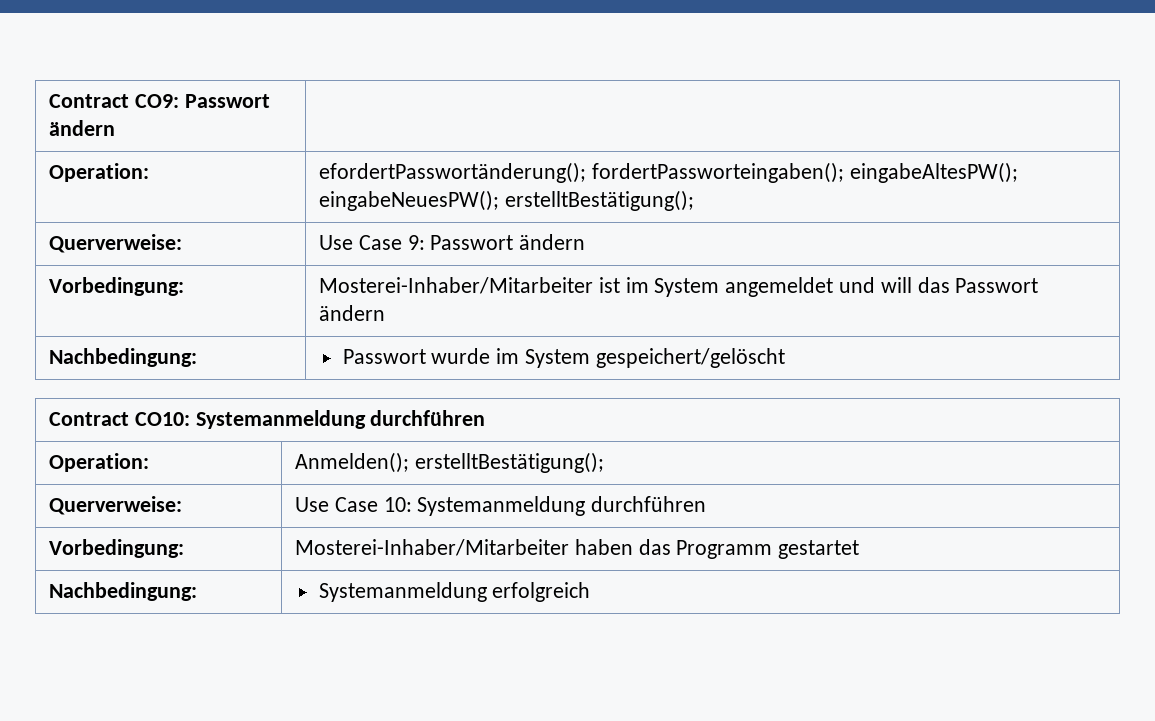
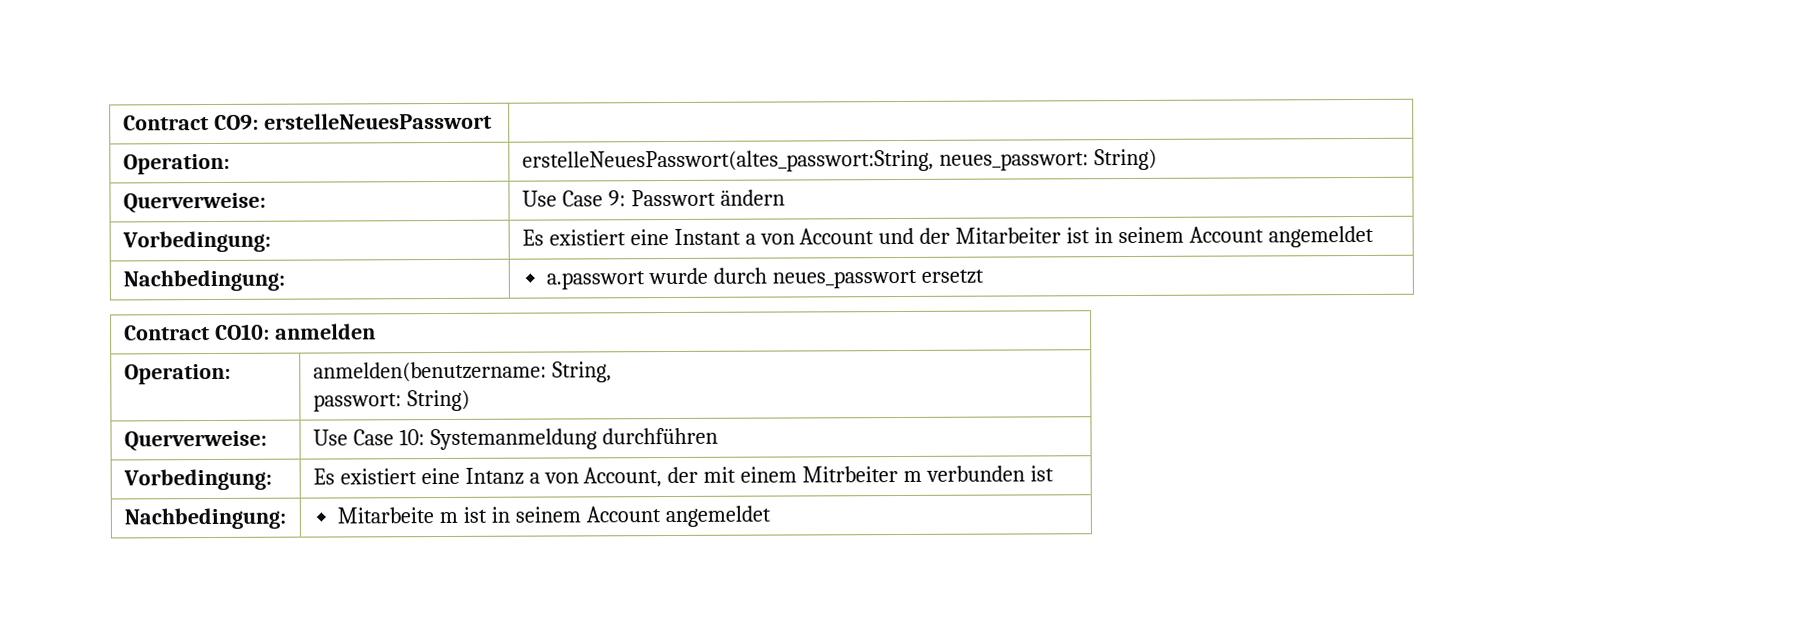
- Contract CO9: Passwort ändern |
- Operation: | efordertPasswortänderung(); fordertPassworteingaben(); eingabeAltesPW(); eingabeNeuesPW(); erstelltBestätigung();
+ Contract CO9: erstelleNeuesPasswort |
+ Operation: | erstelleNeuesPasswort(altes_passwort:String, neues_passwort: String)
- Vorbedingung: | Mosterei-Inhaber/Mitarbeiter ist im System angemeldet und will das Passwort ändern
- Nachbedingung: | Passwort wurde im System gespeichert/gelöscht
+ Vorbedingung: | Es existiert eine Instant a von Account und der Mitarbeiter ist in seinem Account angemeldet
+ Nachbedingung: | a.passwort wurde durch neues_passwort ersetzt
- Contract CO10: Systemanmeldung durchführen
- Operation: | Anmelden(); erstelltBestätigung();
+ Contract CO10: anmelden
+ Operation: | anmelden(benutzername: String,
+ passwort: String)
- Vorbedingung: | Mosterei-Inhaber/Mitarbeiter haben das Programm gestartet
- Nachbedingung: | Systemanmeldung erfolgreich
+ Vorbedingung: | Es existiert eine Intanz a von Account, der mit einem Mitrbeiter m verbunden ist
+ Nachbedingung: | Mitarbeite m ist in seinem Account angemeldet

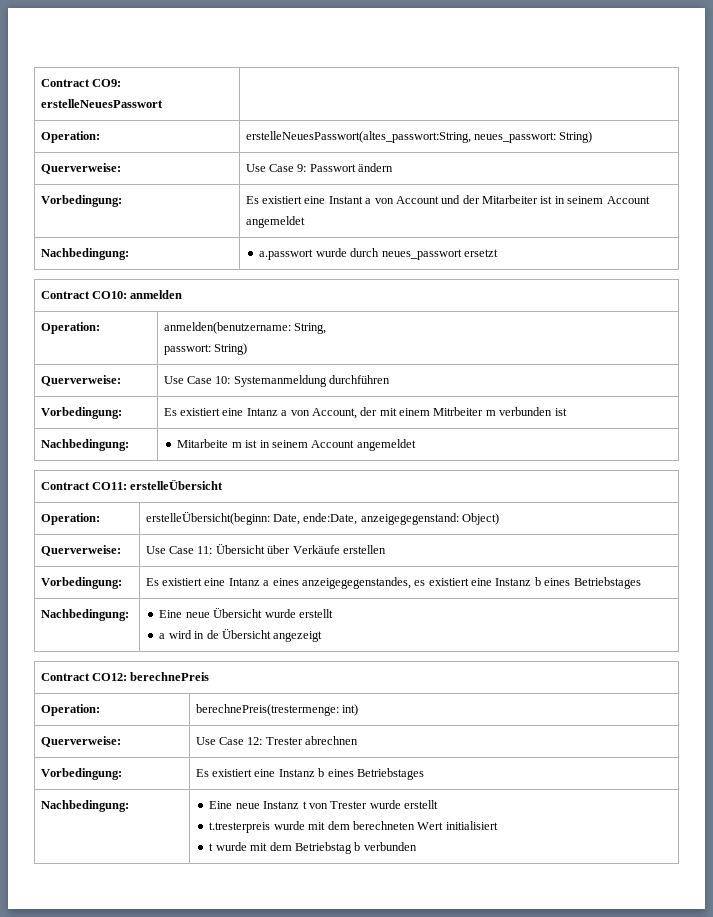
+ Contract CO11: erstelleÜbersicht
+ Operation: | erstelleÜbersicht(beginn: Date, ende:Date, anzeigegegenstand: Object)
+ Querverweise: | Use Case 11: Übersicht über Verkäufe erstellen
+ Vorbedingung: | Es existiert eine Intanz a eines anzeigegegenstandes, es existiert eine Instanz b eines Betriebstages
+ Nachbedingung: | Eine neue Übersicht wurde erstellt
+ a wird in de Übersicht angezeigt
+ Contract CO12: berechnePreis
+ Operation: | berechnePreis(trestermenge: int)
+ Querverweise: | Use Case 12: Trester abrechnen
+ Vorbedingung: | Es existiert eine Instanz b eines Betriebstages
+ Nachbedingung: | Eine neue Instanz t von Trester wurde erstellt
+ t.tresterpreis wurde mit dem berechneten Wert initialisiert
+ t wurde mit dem Betriebstag b verbunden

